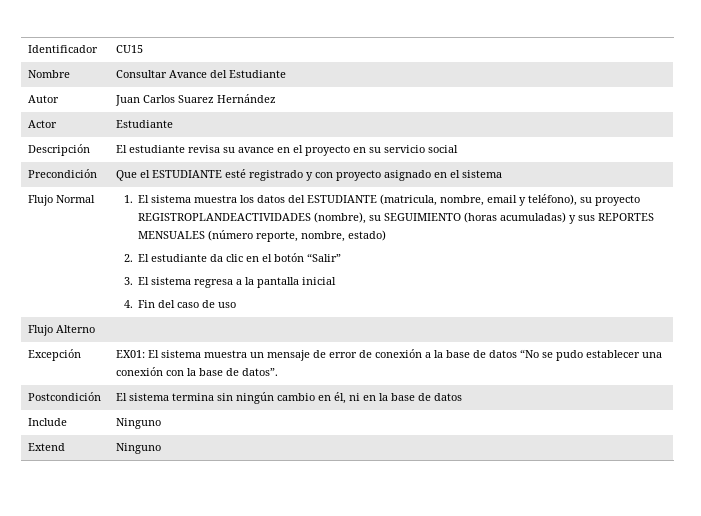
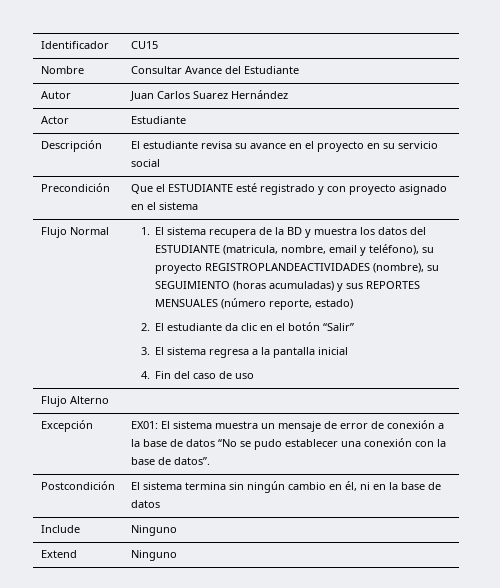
- 1. El sistema muestra los datos del ESTUDIANTE (matricula, nombre, email y teléfono), su proyecto REGISTROPLANDEACTIVIDADES (nombre), su SEGUIMIENTO (horas acumuladas) y sus REPORTES MENSUALES (número reporte, nombre, estado)
+ 1. El sistema recupera de la BD y muestra los datos del ESTUDIANTE (matricula, nombre, email y teléfono), su proyecto REGISTROPLANDEACTIVIDADES (nombre), su SEGUIMIENTO (horas acumuladas) y sus REPORTES MENSUALES (número reporte, estado)

